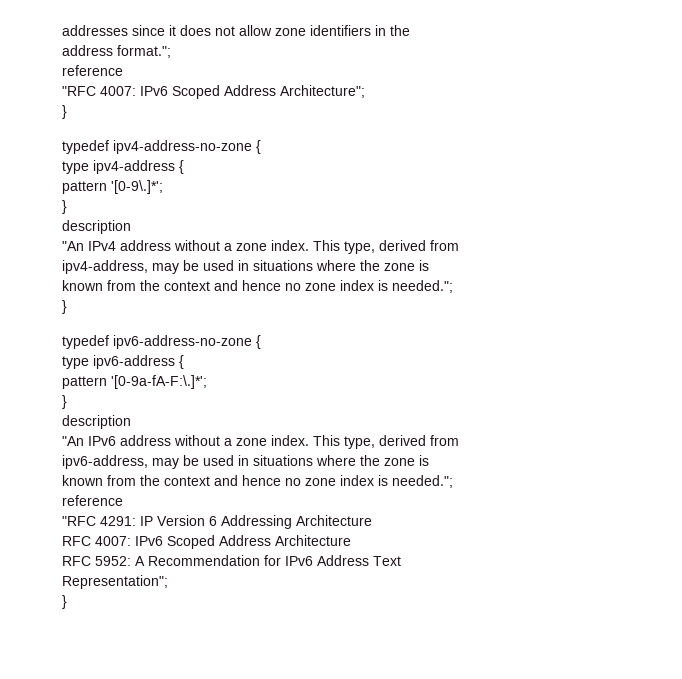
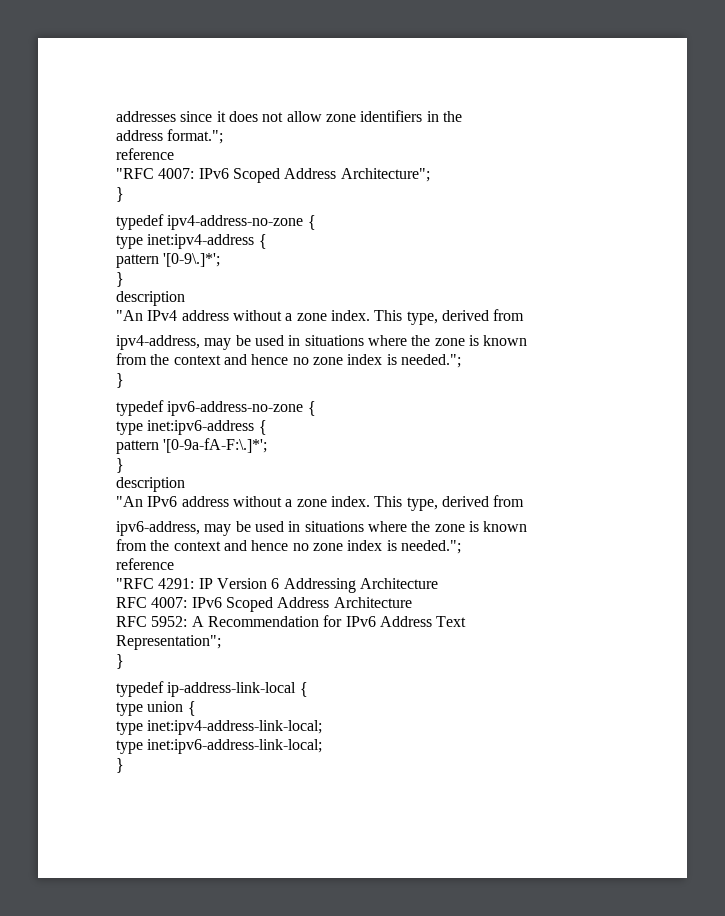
- type ipv4-address {
+ type inet:ipv4-address {
- ipv4-address, may be used in situations where the zone is
- known from the context and hence no zone index is needed.";
+ ipv4-address, may be used in situations where the zone is known
+ from the context and hence no zone index is needed.";
- type ipv6-address {
+ type inet:ipv6-address {
- ipv6-address, may be used in situations where the zone is
- known from the context and hence no zone index is needed.";
+ ipv6-address, may be used in situations where the zone is known
+ from the context and hence no zone index is needed.";
+ typedef ip-address-link-local {
+ type union {
+ type inet:ipv4-address-link-local;
+ type inet:ipv6-address-link-local;
+ }

